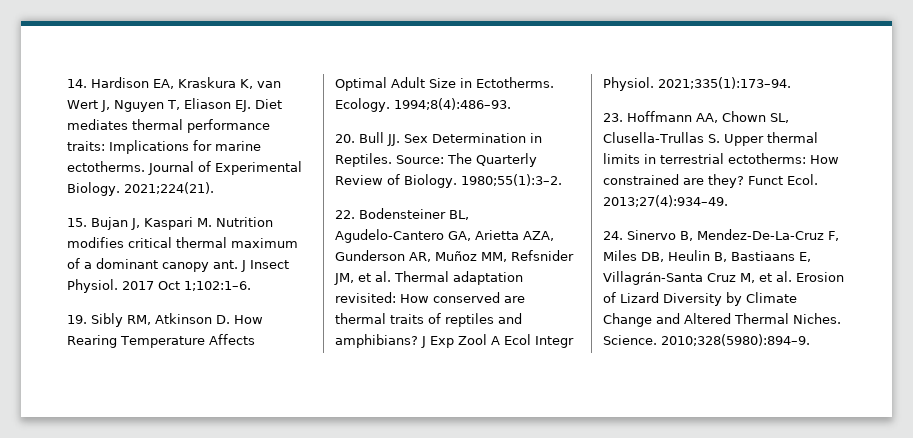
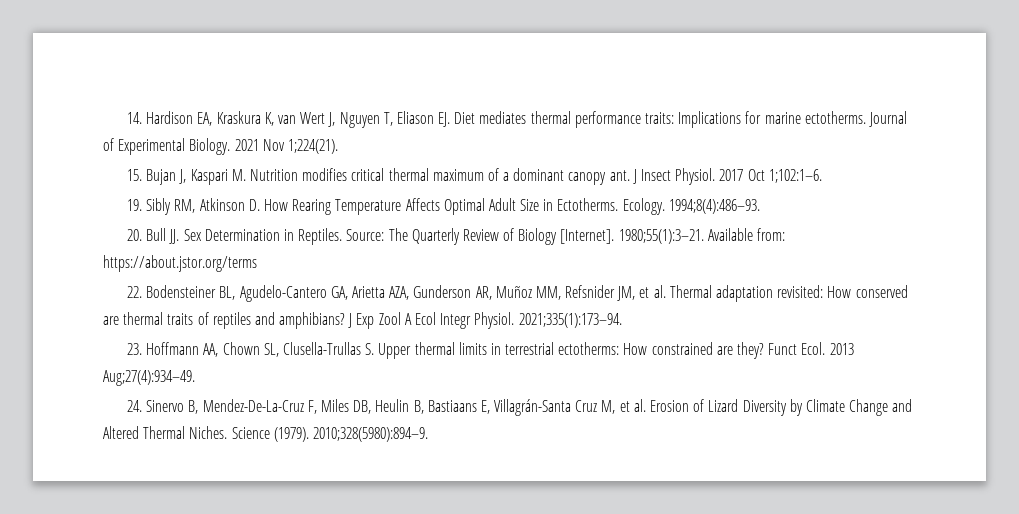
- 2021;224(21).
+ 2021 Nov 1;224(21).
- Source: The Quarterly Review of Biology. 1980;55(1):3–2.
+ Source: The Quarterly Review of Biology [Internet]. 1980;55(1):3–21. Available from: https://about.jstor.org/terms
- 2013;27(4):934–49.
+ 2013 Aug;27(4):934–49.
- Science.
+ Science (1979).

